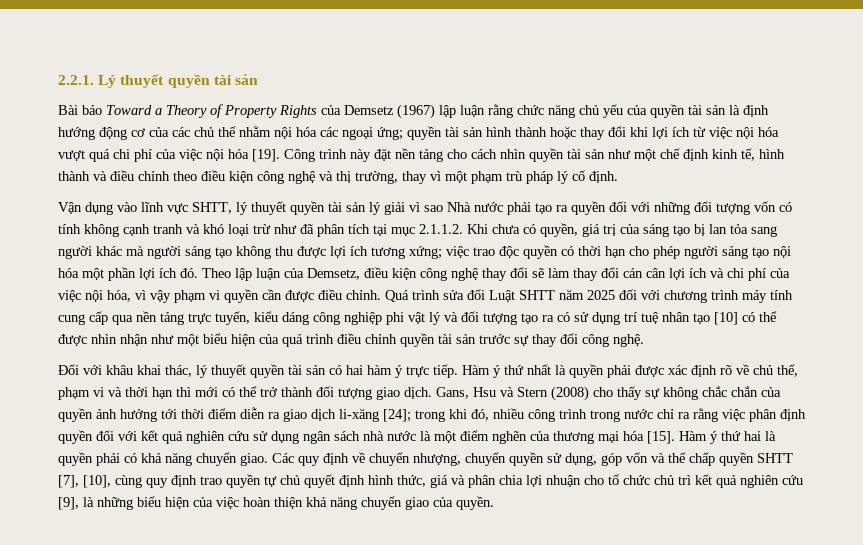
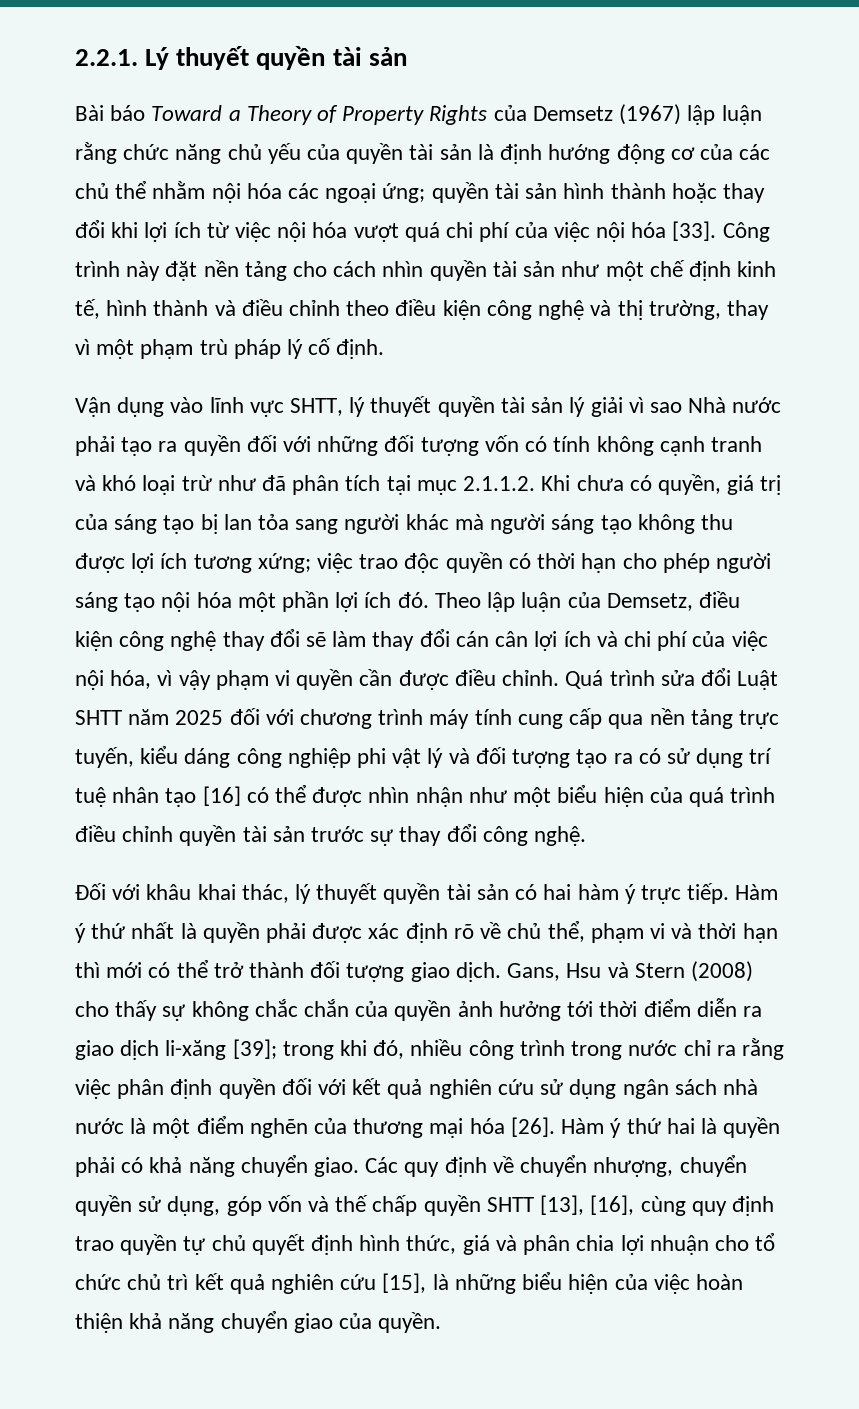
- Bài báo Toward a Theory of Property Rights của Demsetz (1967) lập luận rằng chức năng chủ yếu của quyền tài sản là định hướng động cơ của các chủ thể nhằm nội hóa các ngoại ứng; quyền tài sản hình thành hoặc thay đổi khi lợi ích từ việc nội hóa vượt quá chi phí của việc nội hóa [19].
+ Bài báo Toward a Theory of Property Rights của Demsetz (1967) lập luận rằng chức năng chủ yếu của quyền tài sản là định hướng động cơ của các chủ thể nhằm nội hóa các ngoại ứng; quyền tài sản hình thành hoặc thay đổi khi lợi ích từ việc nội hóa vượt quá chi phí của việc nội hóa [33].
- Quá trình sửa đổi Luật SHTT năm 2025 đối với chương trình máy tính cung cấp qua nền tảng trực tuyến, kiểu dáng công nghiệp phi vật lý và đối tượng tạo ra có sử dụng trí tuệ nhân tạo [10] có thể được nhìn nhận như một biểu hiện của quá trình điều chỉnh quyền tài sản trước sự thay đổi công nghệ.
+ Quá trình sửa đổi Luật SHTT năm 2025 đối với chương trình máy tính cung cấp qua nền tảng trực tuyến, kiểu dáng công nghiệp phi vật lý và đối tượng tạo ra có sử dụng trí tuệ nhân tạo [16] có thể được nhìn nhận như một biểu hiện của quá trình điều chỉnh quyền tài sản trước sự thay đổi công nghệ.
- Gans, Hsu và Stern (2008) cho thấy sự không chắc chắn của quyền ảnh hưởng tới thời điểm diễn ra giao dịch li-xăng [24]; trong khi đó, nhiều công trình trong nước chỉ ra rằng việc phân định quyền đối với kết quả nghiên cứu sử dụng ngân sách nhà nước là một điểm nghẽn của thương mại hóa [15].
+ Gans, Hsu và Stern (2008) cho thấy sự không chắc chắn của quyền ảnh hưởng tới thời điểm diễn ra giao dịch li-xăng [39]; trong khi đó, nhiều công trình trong nước chỉ ra rằng việc phân định quyền đối với kết quả nghiên cứu sử dụng ngân sách nhà nước là một điểm nghẽn của thương mại hóa [26].
- Các quy định về chuyển nhượng, chuyển quyền sử dụng, góp vốn và thế chấp quyền SHTT [7], [10], cùng quy định trao quyền tự chủ quyết định hình thức, giá và phân chia lợi nhuận cho tổ chức chủ trì kết quả nghiên cứu [9], là những biểu hiện của việc hoàn thiện khả năng chuyển giao của quyền.
+ Các quy định về chuyển nhượng, chuyển quyền sử dụng, góp vốn và thế chấp quyền SHTT [13], [16], cùng quy định trao quyền tự chủ quyết định hình thức, giá và phân chia lợi nhuận cho tổ chức chủ trì kết quả nghiên cứu [15], là những biểu hiện của việc hoàn thiện khả năng chuyển giao của quyền.

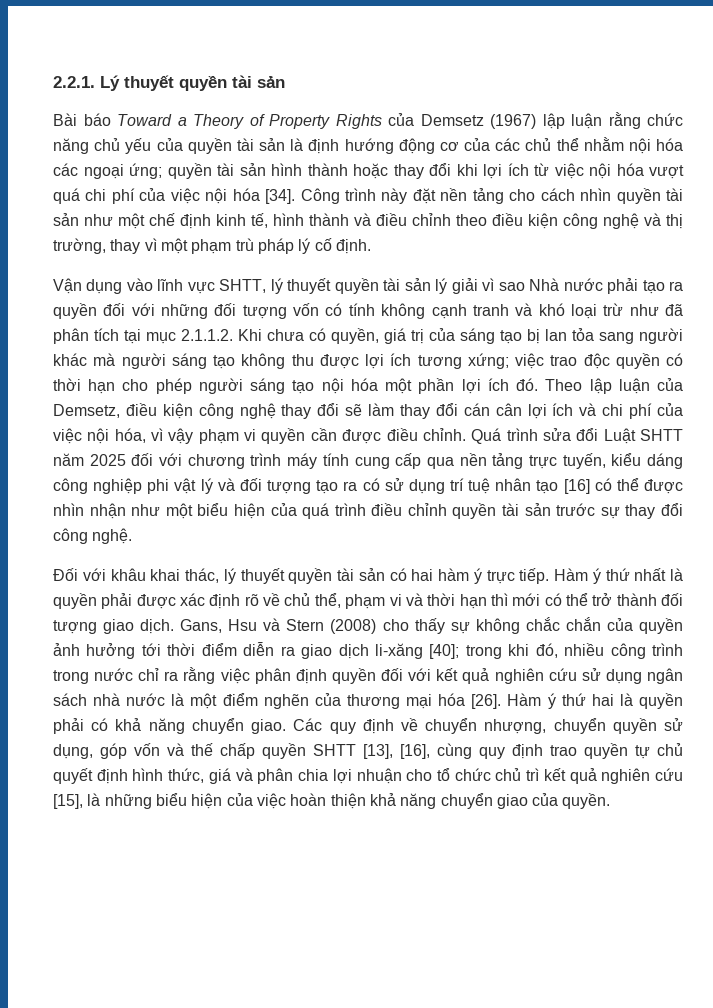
- Bài báo Toward a Theory of Property Rights của Demsetz (1967) lập luận rằng chức năng chủ yếu của quyền tài sản là định hướng động cơ của các chủ thể nhằm nội hóa các ngoại ứng; quyền tài sản hình thành hoặc thay đổi khi lợi ích từ việc nội hóa vượt quá chi phí của việc nội hóa [33].
+ Bài báo Toward a Theory of Property Rights của Demsetz (1967) lập luận rằng chức năng chủ yếu của quyền tài sản là định hướng động cơ của các chủ thể nhằm nội hóa các ngoại ứng; quyền tài sản hình thành hoặc thay đổi khi lợi ích từ việc nội hóa vượt quá chi phí của việc nội hóa [34].
- Gans, Hsu và Stern (2008) cho thấy sự không chắc chắn của quyền ảnh hưởng tới thời điểm diễn ra giao dịch li-xăng [39]; trong khi đó, nhiều công trình trong nước chỉ ra rằng việc phân định quyền đối với kết quả nghiên cứu sử dụng ngân sách nhà nước là một điểm nghẽn của thương mại hóa [26].
+ Gans, Hsu và Stern (2008) cho thấy sự không chắc chắn của quyền ảnh hưởng tới thời điểm diễn ra giao dịch li-xăng [40]; trong khi đó, nhiều công trình trong nước chỉ ra rằng việc phân định quyền đối với kết quả nghiên cứu sử dụng ngân sách nhà nước là một điểm nghẽn của thương mại hóa [26].

